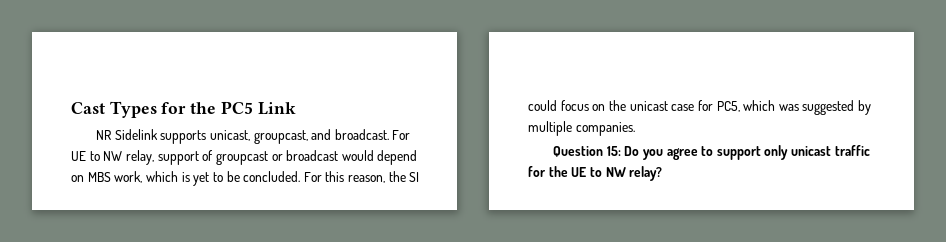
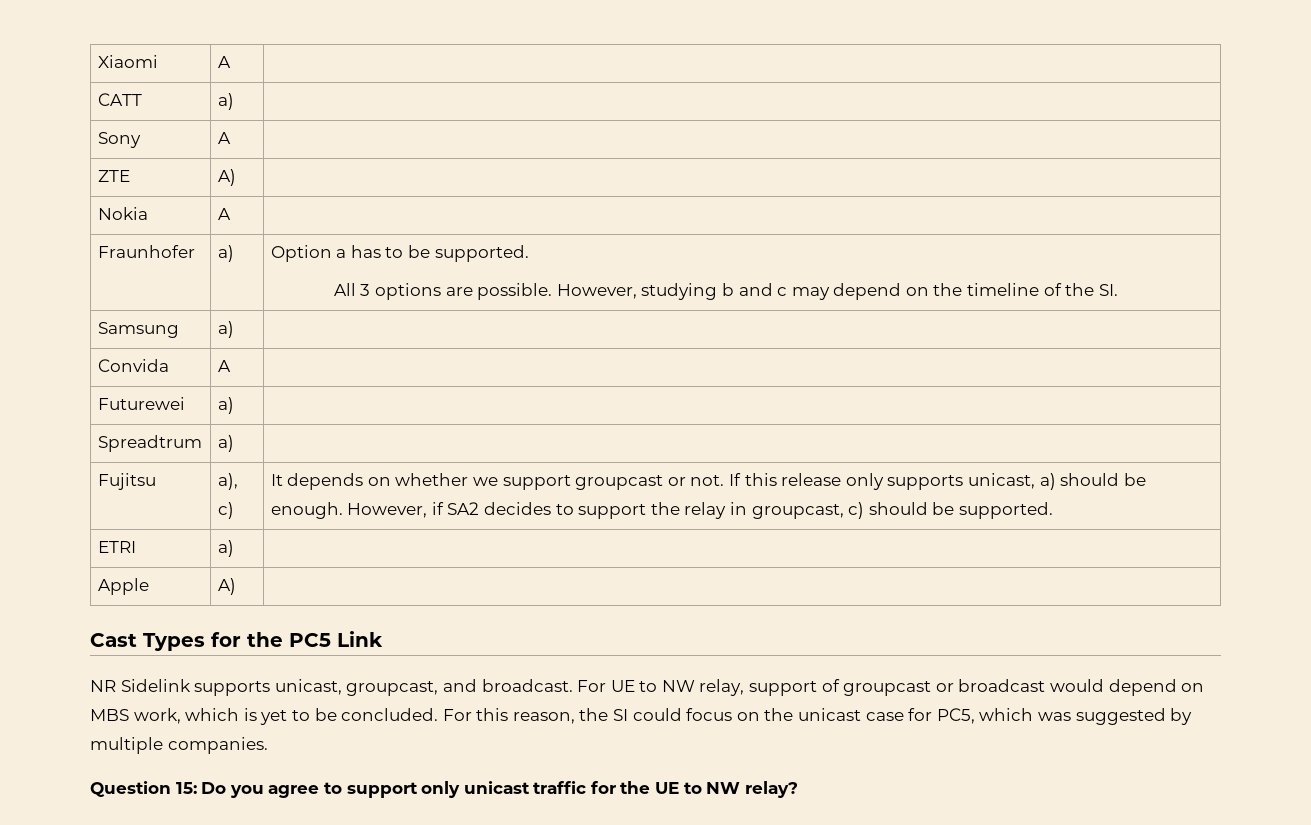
+ Xiaomi | A |
+ CATT | a) |
+ Sony | A |
+ ZTE | A) |
+ Nokia | A |
+ Fraunhofer | a) | Option a has to be supported.
+ All 3 options are possible. However, studying b and c may depend on the timeline of the SI.
+ Samsung | a) |
+ Convida | A |
+ Futurewei | a) |
+ Spreadtrum | a) |
+ Fujitsu | a), c) | It depends on whether we support groupcast or not. If this release only supports unicast, a) should be enough. However, if SA2 decides to support the relay in groupcast, c) should be supported.
+ ETRI | a) |
+ Apple | A) |

